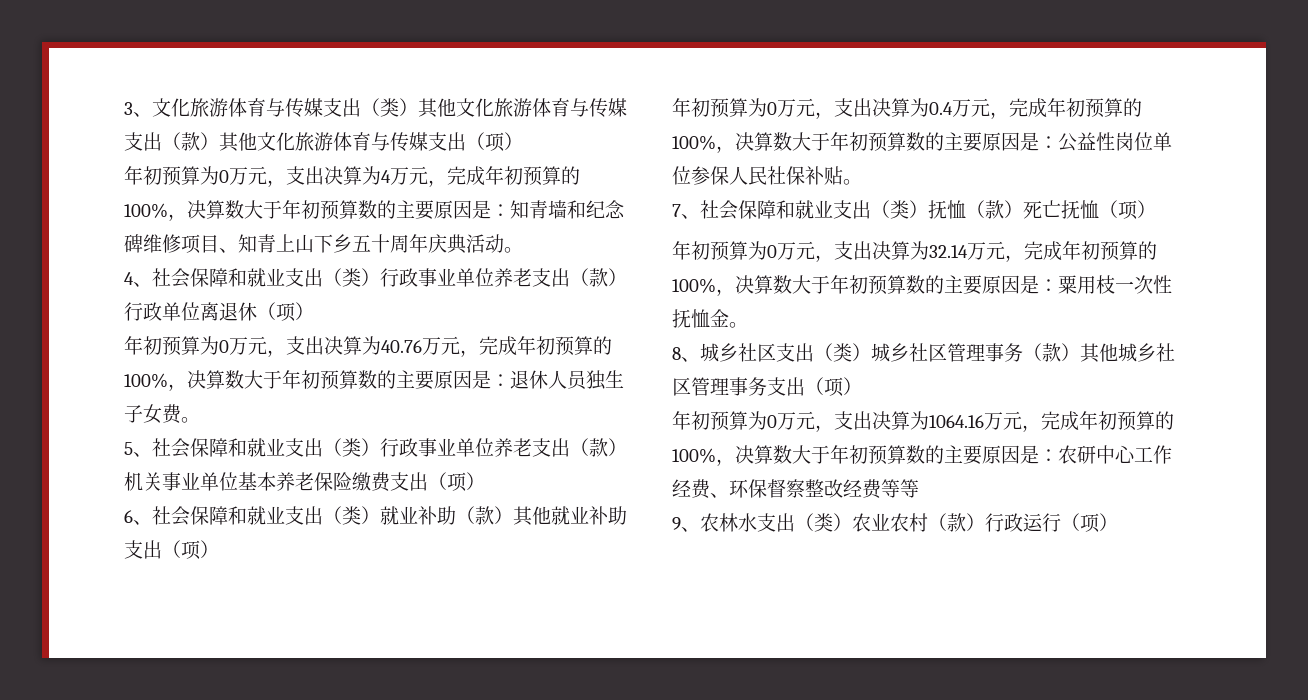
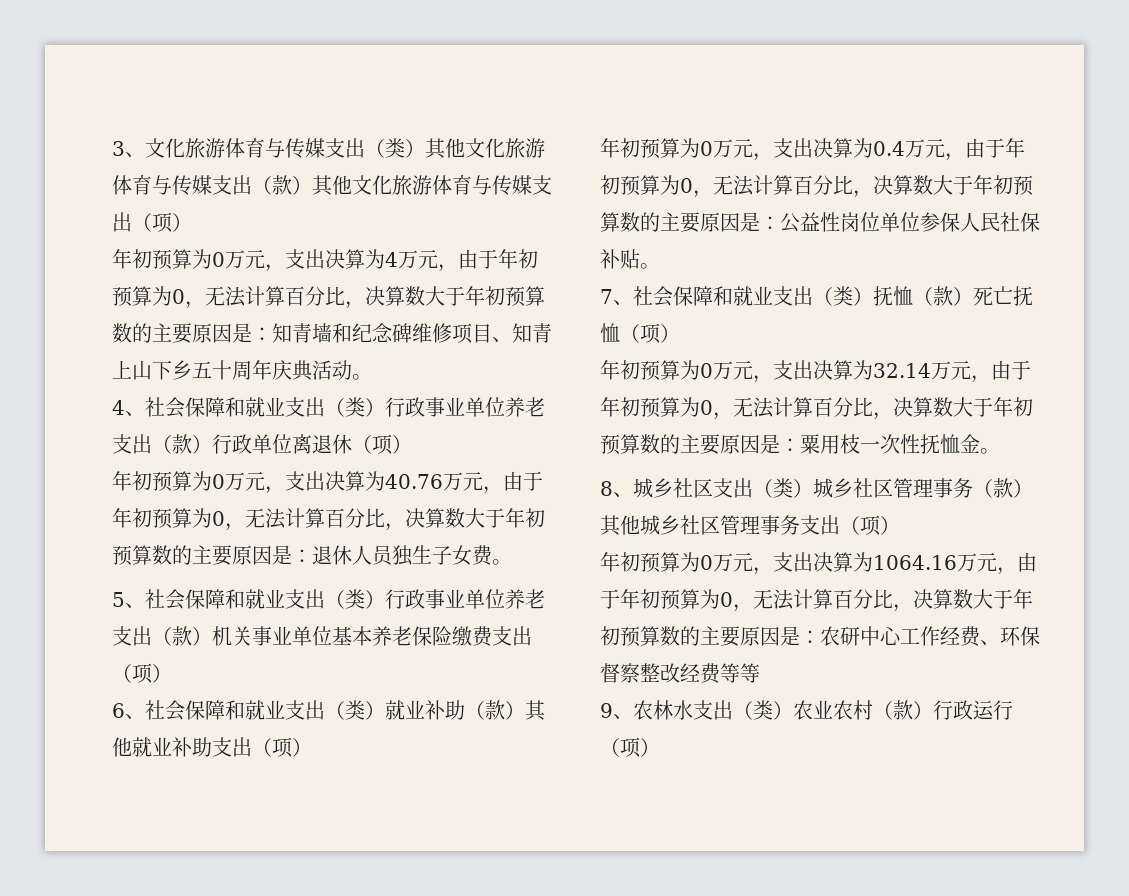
- 年初预算为0万元，支出决算为4万元，完成年初预算的100%，决算数大于年初预算数的主要原因是：知青墙和纪念碑维修项目、知青上山下乡五十周年庆典活动。
+ 年初预算为0万元，支出决算为4万元，由于年初预算为0，无法计算百分比，决算数大于年初预算数的主要原因是：知青墙和纪念碑维修项目、知青上山下乡五十周年庆典活动。
- 年初预算为0万元，支出决算为40.76万元，完成年初预算的100%，决算数大于年初预算数的主要原因是：退休人员独生子女费。
+ 年初预算为0万元，支出决算为40.76万元，由于年初预算为0，无法计算百分比，决算数大于年初预算数的主要原因是：退休人员独生子女费。
- 年初预算为0万元，支出决算为0.4万元，完成年初预算的100%，决算数大于年初预算数的主要原因是：公益性岗位单位参保人民社保补贴。
+ 年初预算为0万元，支出决算为0.4万元，由于年初预算为0，无法计算百分比，决算数大于年初预算数的主要原因是：公益性岗位单位参保人民社保补贴。
- 年初预算为0万元，支出决算为32.14万元，完成年初预算的100%，决算数大于年初预算数的主要原因是：粟用枝一次性抚恤金。
+ 年初预算为0万元，支出决算为32.14万元，由于年初预算为0，无法计算百分比，决算数大于年初预算数的主要原因是：粟用枝一次性抚恤金。
- 年初预算为0万元，支出决算为1064.16万元，完成年初预算的100%，决算数大于年初预算数的主要原因是：农研中心工作经费、环保督察整改经费等等
+ 年初预算为0万元，支出决算为1064.16万元，由于年初预算为0，无法计算百分比，决算数大于年初预算数的主要原因是：农研中心工作经费、环保督察整改经费等等

